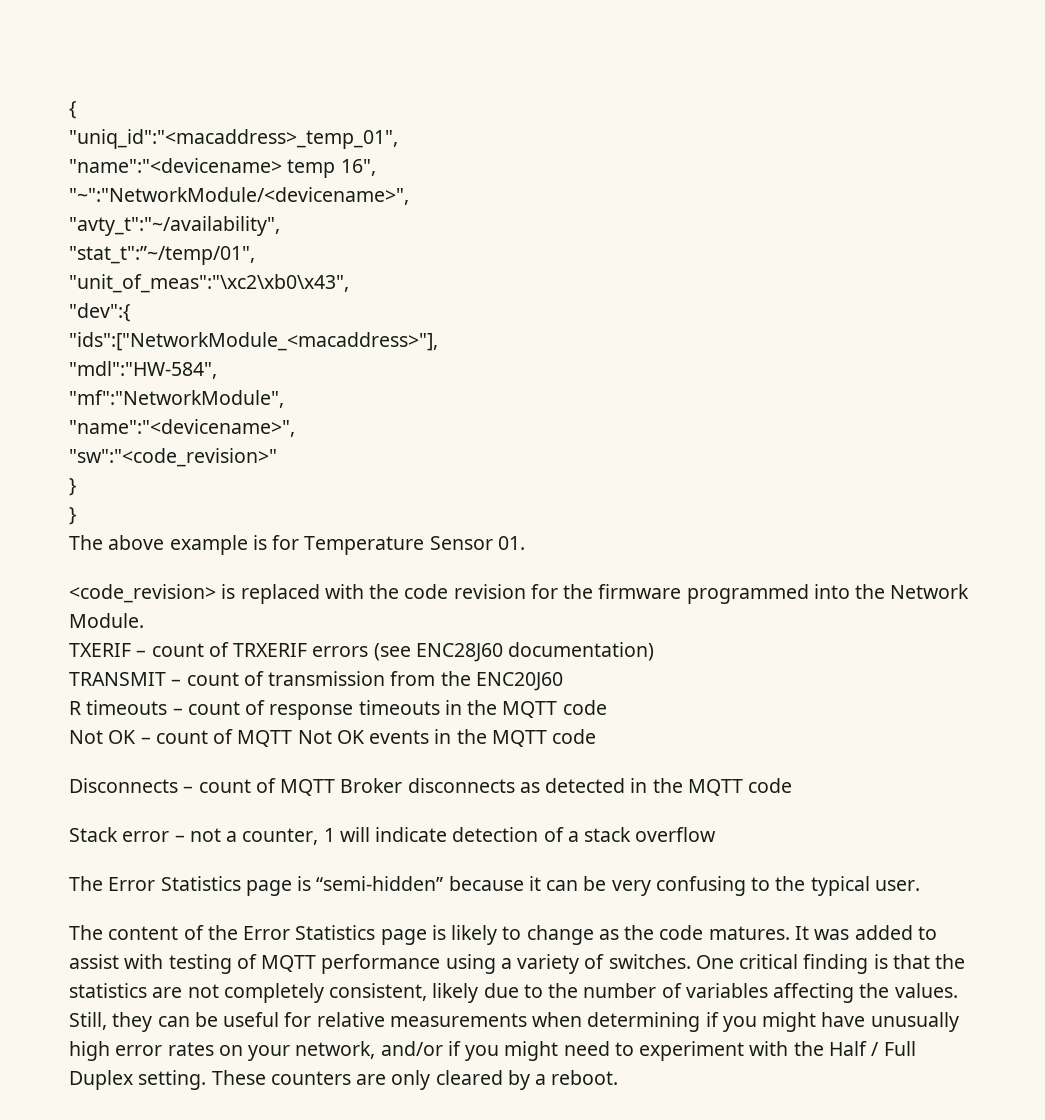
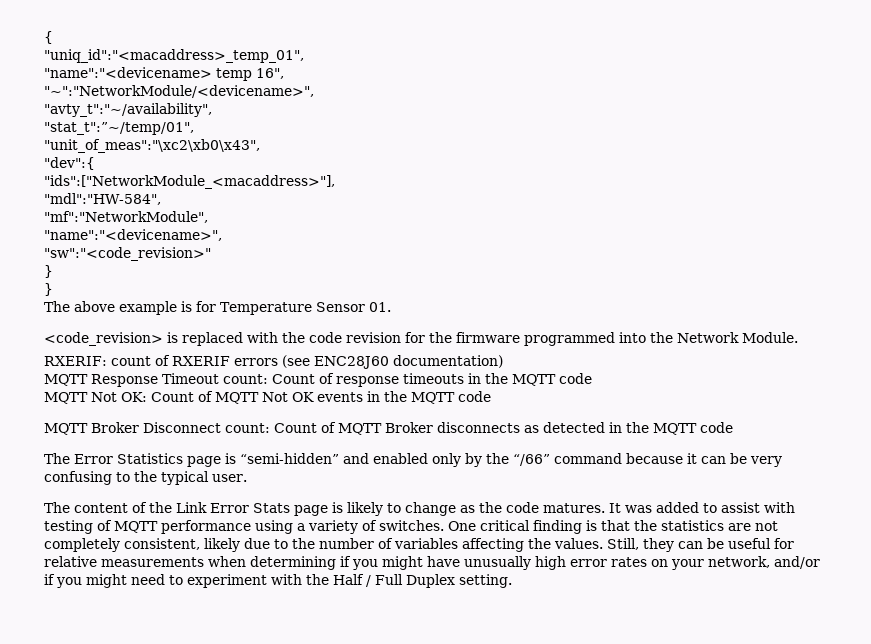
- TXERIF – count of TRXERIF errors (see ENC28J60 documentation)
+ RXERIF: count of RXERIF errors (see ENC28J60 documentation)
- TRANSMIT – count of transmission from the ENC20J60
- R timeouts – count of response timeouts in the MQTT code
+ MQTT Response Timeout count: Count of response timeouts in the MQTT code
- Not OK – count of MQTT Not OK events in the MQTT code
+ MQTT Not OK: Count of MQTT Not OK events in the MQTT code
- Disconnects – count of MQTT Broker disconnects as detected in the MQTT code
+ MQTT Broker Disconnect count: Count of MQTT Broker disconnects as detected in the MQTT code
- Stack error – not a counter, 1 will indicate detection of a stack overflow
- The Error Statistics page is “semi-hidden” because it can be very confusing to the typical user.
+ The Error Statistics page is “semi-hidden” and enabled only by the “/66” command because it can be very confusing to the typical user.
- The content of the Error Statistics page is likely to change as the code matures.
+ The content of the Link Error Stats page is likely to change as the code matures.
- These counters are only cleared by a reboot.

